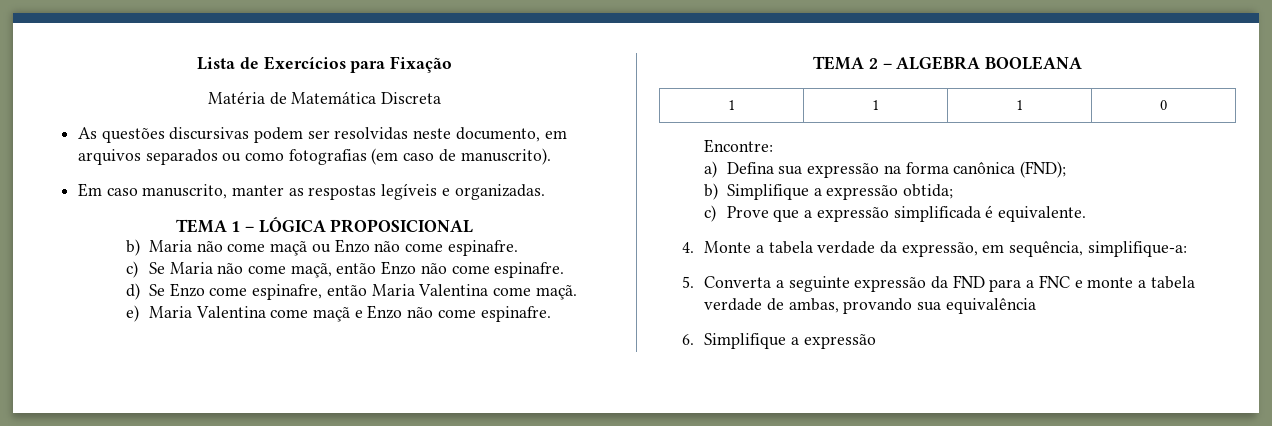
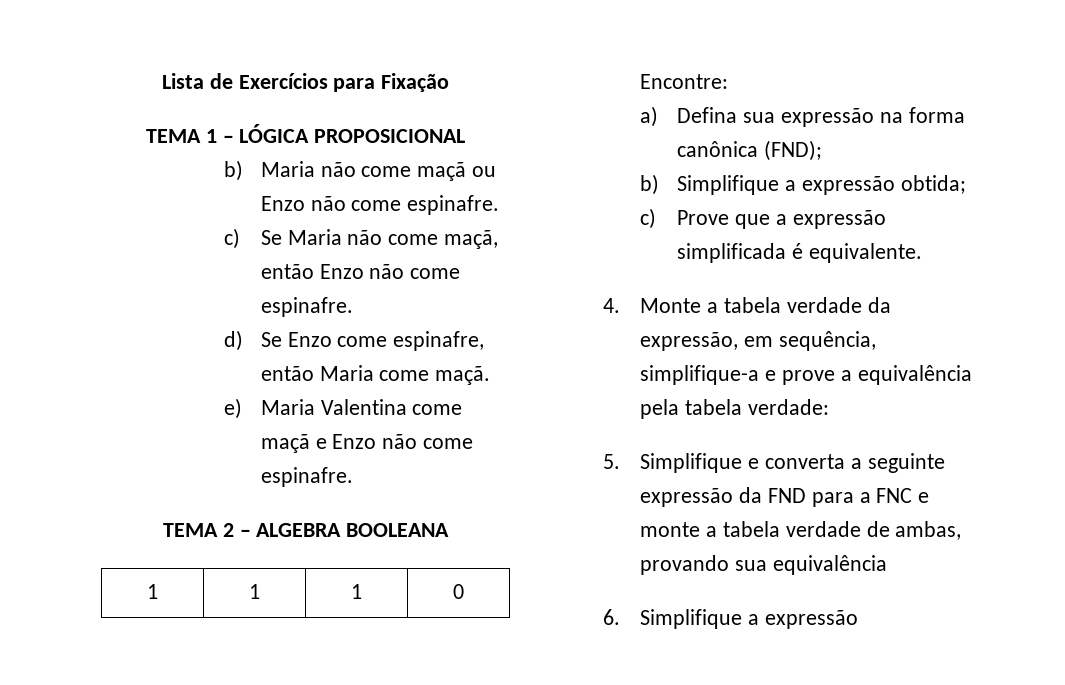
- Matéria de Matemática Discreta
- As questões discursivas podem ser resolvidas neste documento, em arquivos separados ou como fotografias (em caso de manuscrito).
- Em caso manuscrito, manter as respostas legíveis e organizadas.
- d) Se Enzo come espinafre, então Maria Valentina come maçã.
+ d) Se Enzo come espinafre, então Maria come maçã.
- 4. Monte a tabela verdade da expressão, em sequência, simplifique-a:
- 5. Converta a seguinte expressão da FND para a FNC e monte a tabela verdade de ambas, provando sua equivalência
+ 4. Monte a tabela verdade da expressão, em sequência, simplifique-a e prove a equivalência pela tabela verdade:
+ 5. Simplifique e converta a seguinte expressão da FND para a FNC e monte a tabela verdade de ambas, provando sua equivalência

